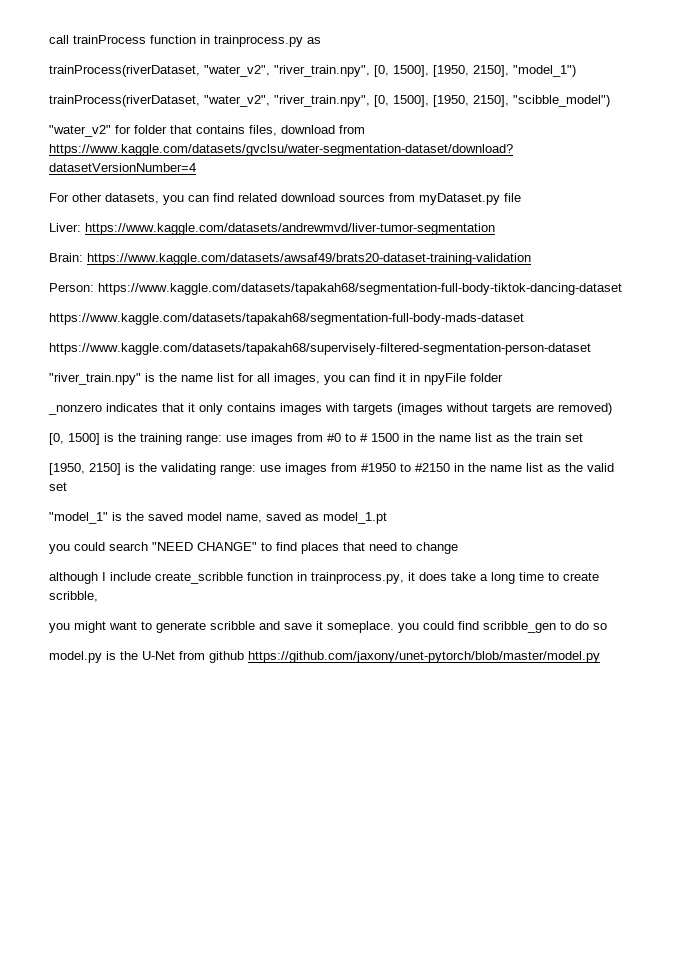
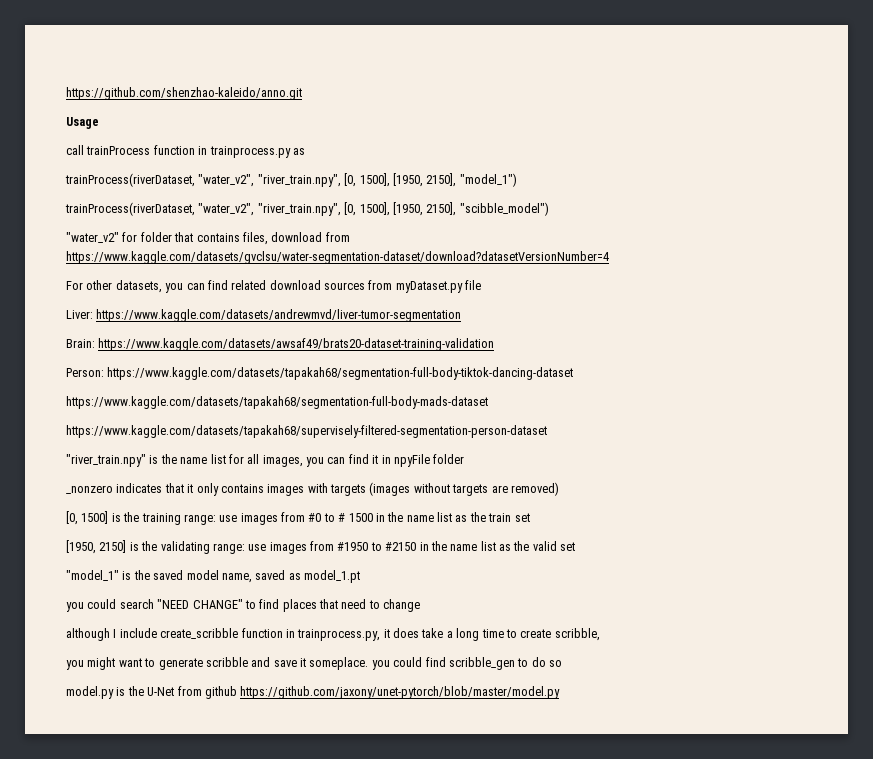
+ https://github.com/shenzhao-kaleido/anno.git
+ Usage

